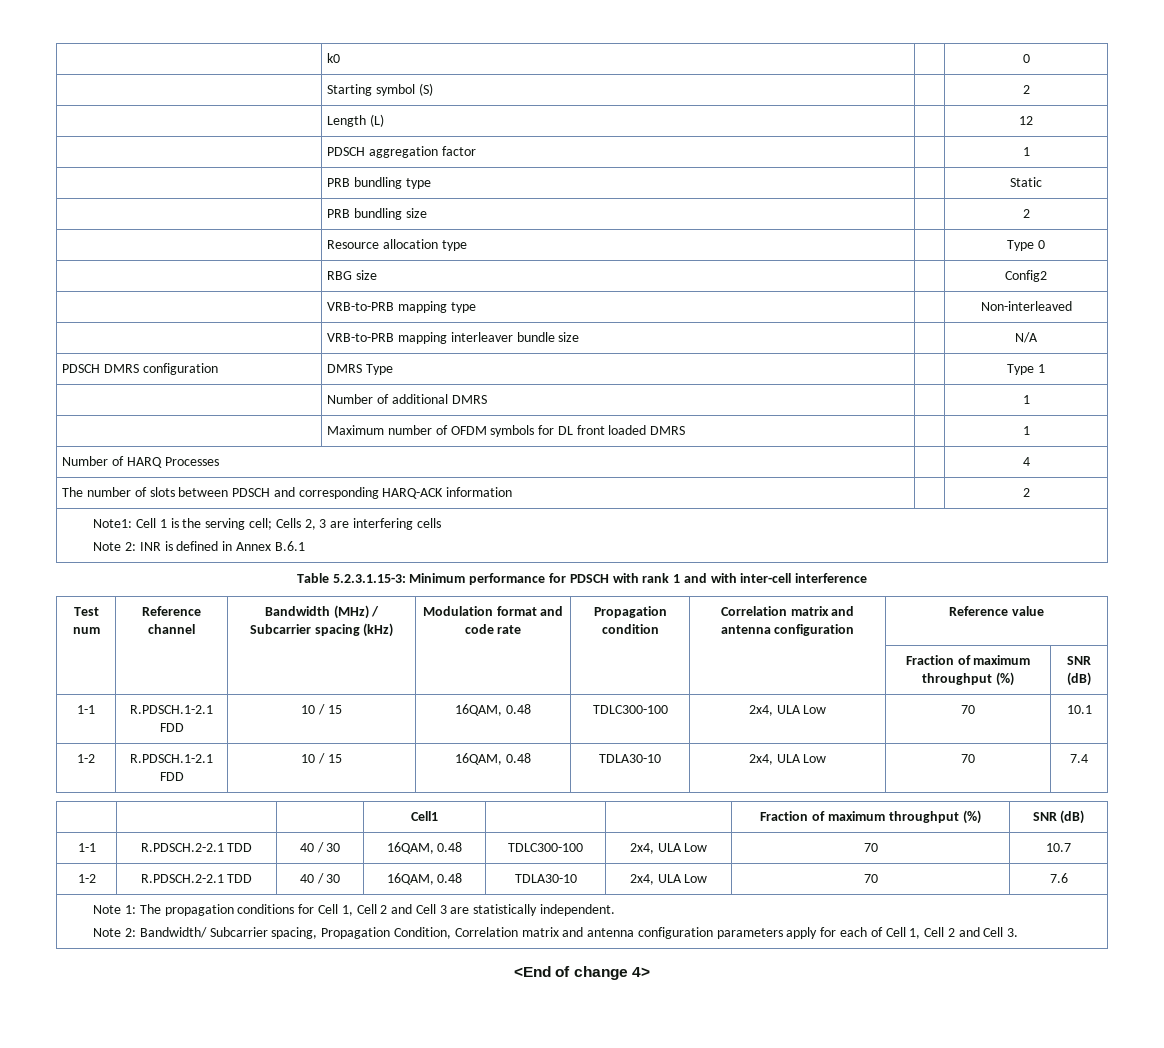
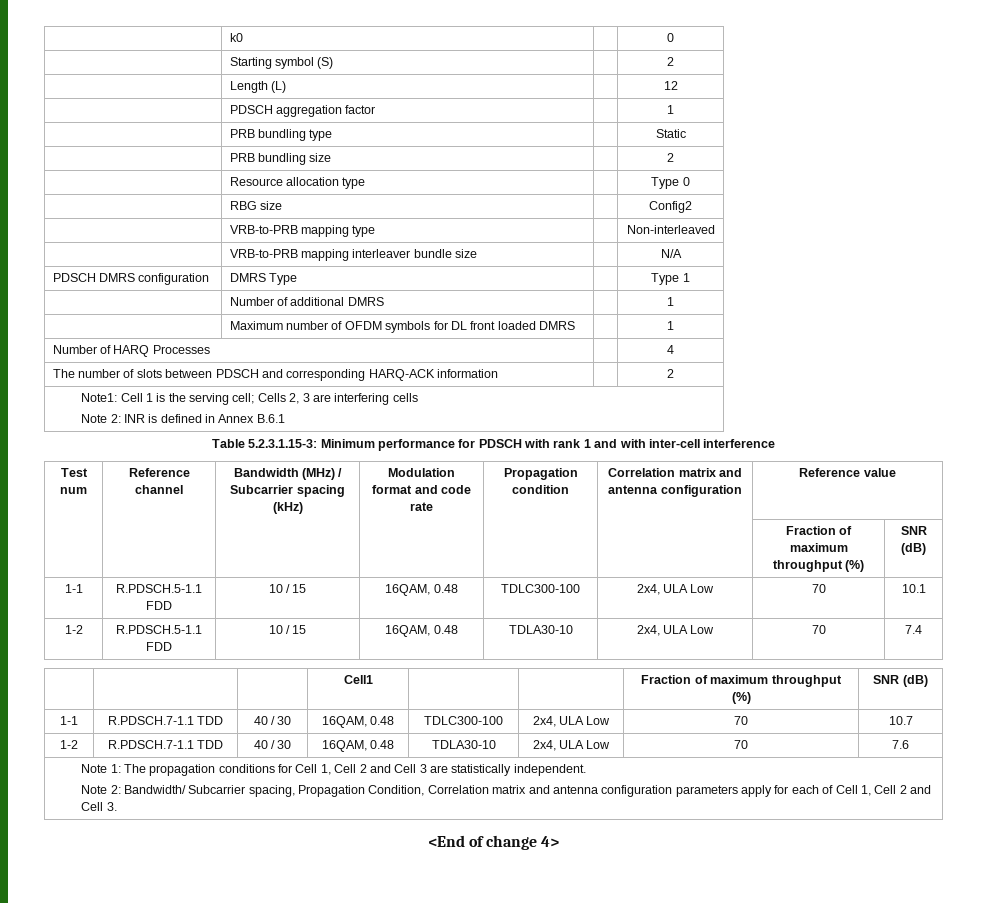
- 1-1 | R.PDSCH.1-2.1 FDD | 10 / 15 | 16QAM, 0.48 | TDLC300-100 | 2x4, ULA Low | 70 | 10.1
+ 1-1 | R.PDSCH.5-1.1 FDD | 10 / 15 | 16QAM, 0.48 | TDLC300-100 | 2x4, ULA Low | 70 | 10.1
- 1-2 | R.PDSCH.1-2.1 FDD | 10 / 15 | 16QAM, 0.48 | TDLA30-10 | 2x4, ULA Low | 70 | 7.4
+ 1-2 | R.PDSCH.5-1.1 FDD | 10 / 15 | 16QAM, 0.48 | TDLA30-10 | 2x4, ULA Low | 70 | 7.4
- 1-1 | R.PDSCH.2-2.1 TDD | 40 / 30 | 16QAM, 0.48 | TDLC300-100 | 2x4, ULA Low | 70 | 10.7
+ 1-1 | R.PDSCH.7-1.1 TDD | 40 / 30 | 16QAM, 0.48 | TDLC300-100 | 2x4, ULA Low | 70 | 10.7
- 1-2 | R.PDSCH.2-2.1 TDD | 40 / 30 | 16QAM, 0.48 | TDLA30-10 | 2x4, ULA Low | 70 | 7.6
+ 1-2 | R.PDSCH.7-1.1 TDD | 40 / 30 | 16QAM, 0.48 | TDLA30-10 | 2x4, ULA Low | 70 | 7.6

